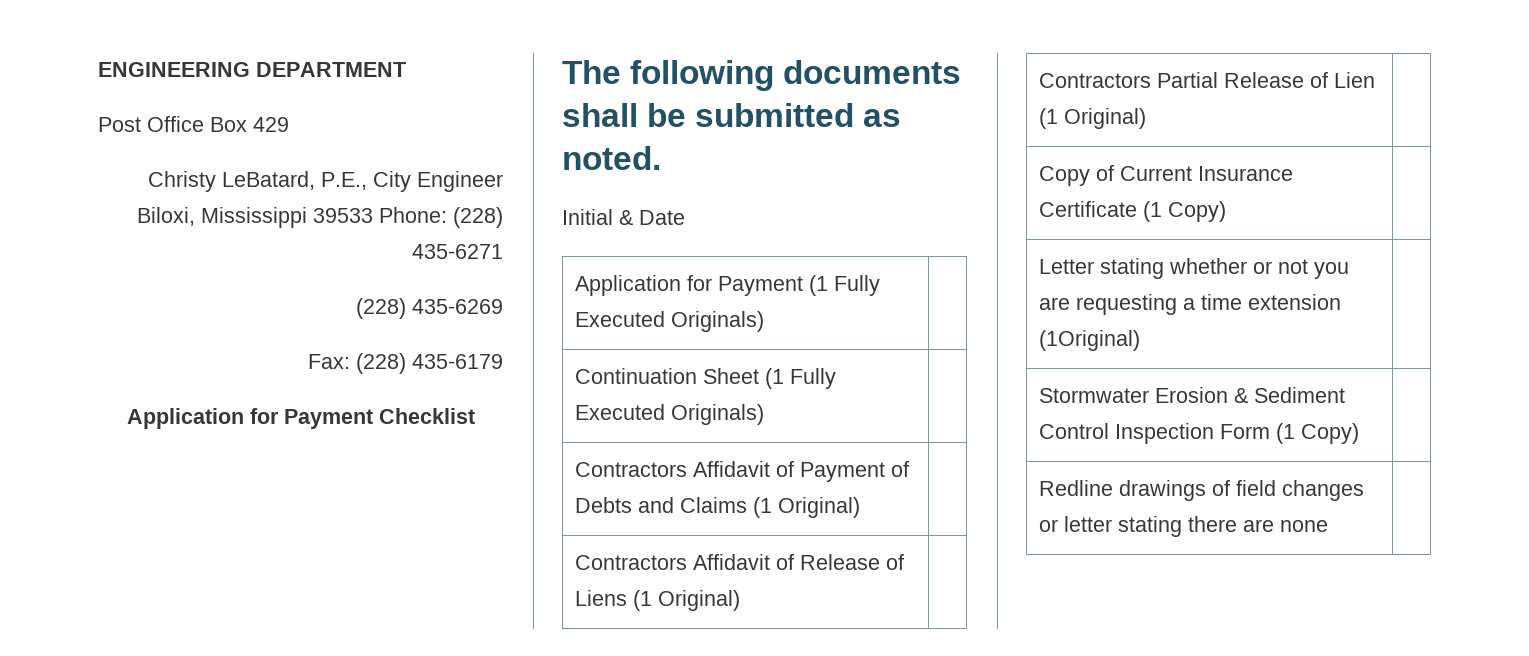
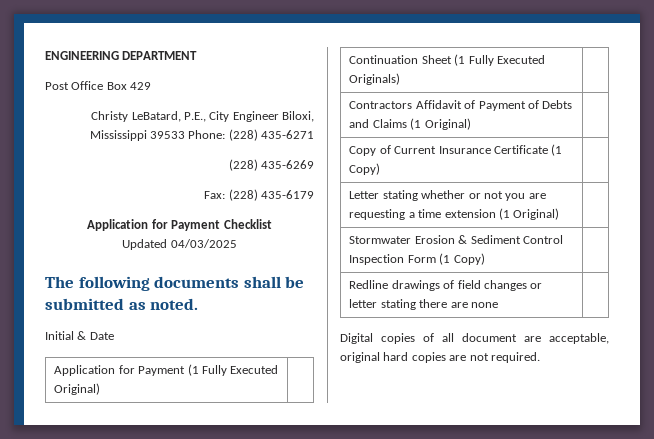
+ Updated 04/03/2025
- Application for Payment (1 Fully Executed Originals) |
+ Application for Payment (1 Fully Executed Original) |
- Contractors Affidavit of Release of Liens (1 Original) |
- Contractors Partial Release of Lien (1 Original) |
- Letter stating whether or not you are requesting a time extension (1Original) |
+ Letter stating whether or not you are requesting a time extension (1 Original) |
+ Digital copies of all document are acceptable, original hard copies are not required.

